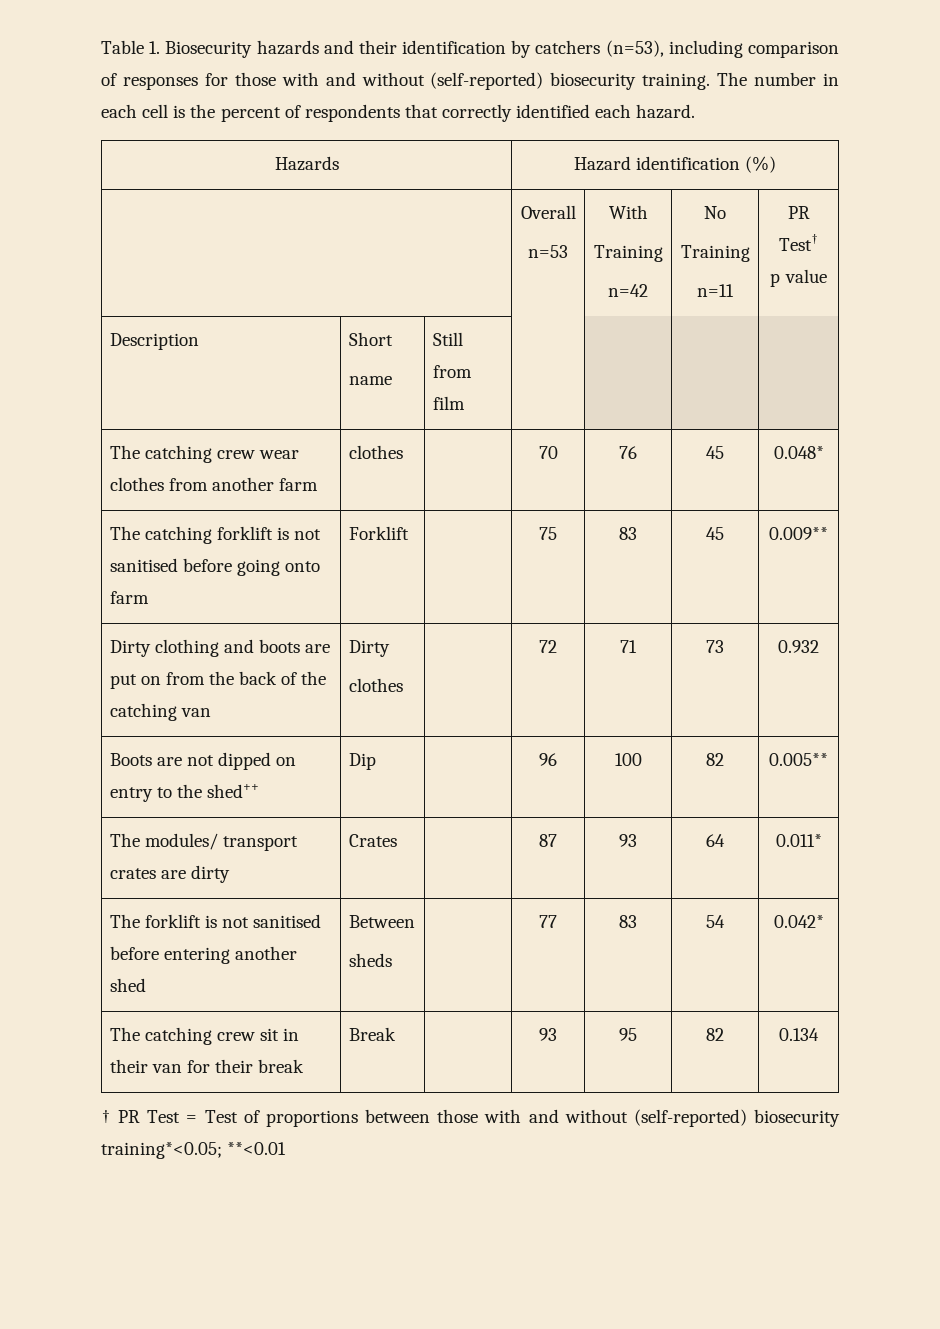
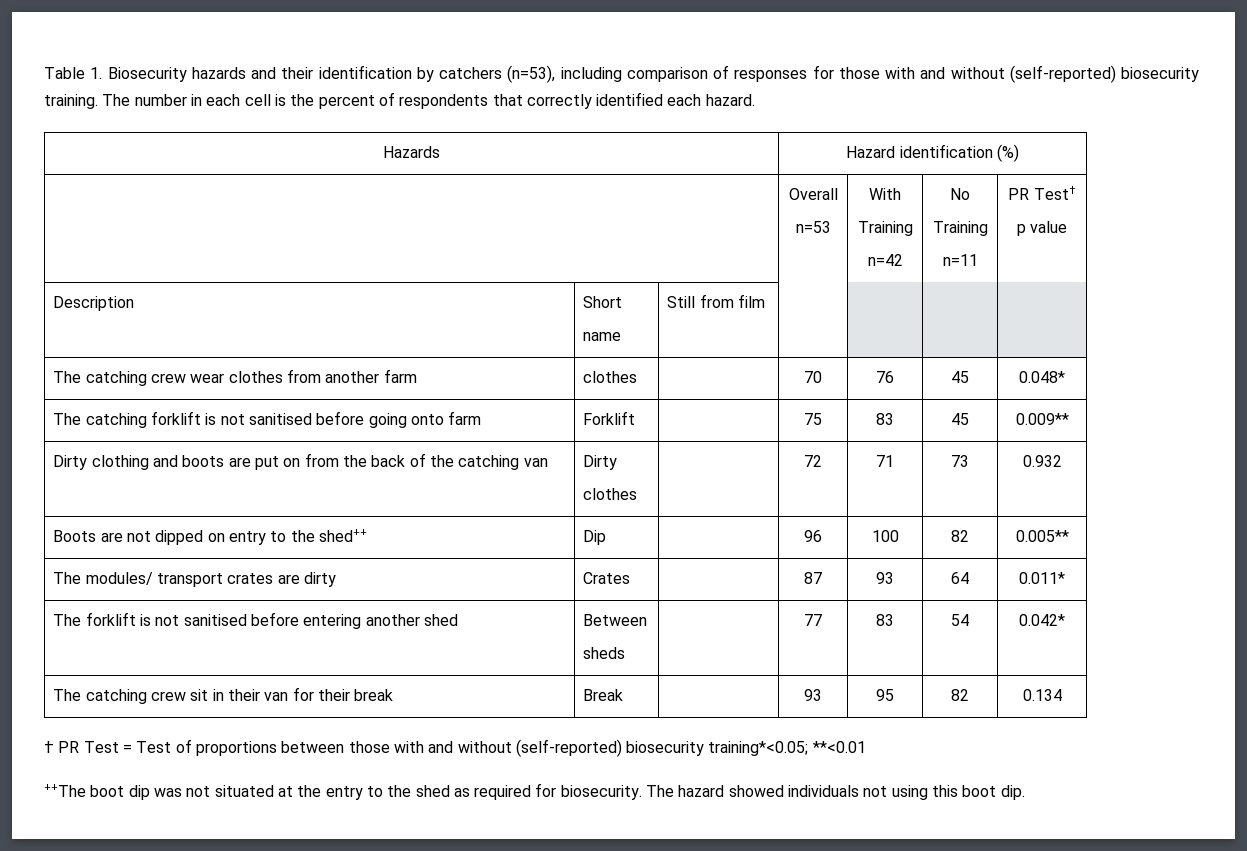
+ ++The boot dip was not situated at the entry to the shed as required for biosecurity. The hazard showed individuals not using this boot dip.

